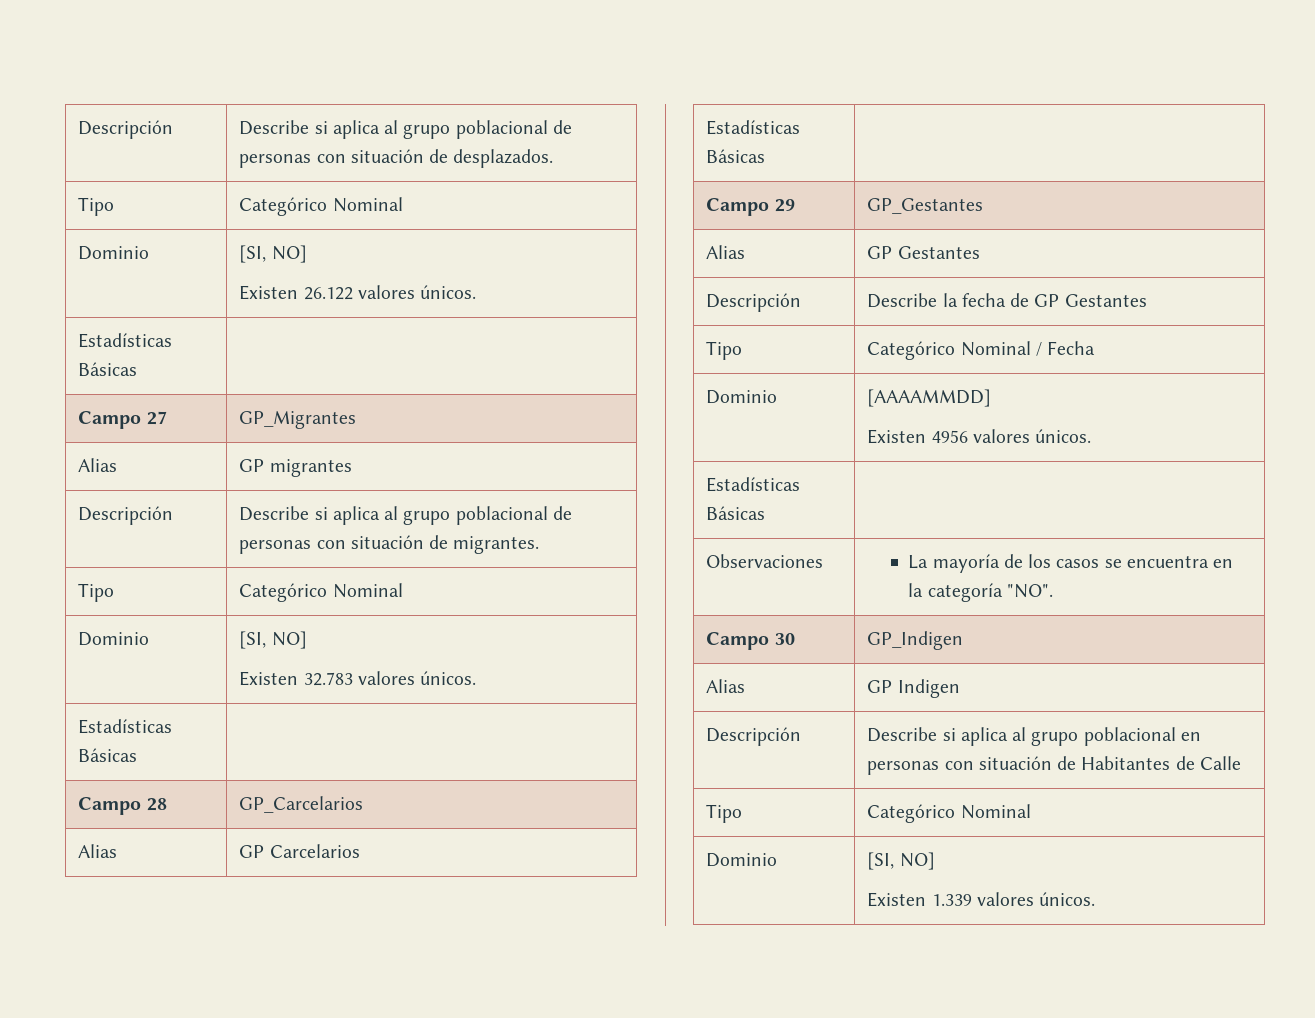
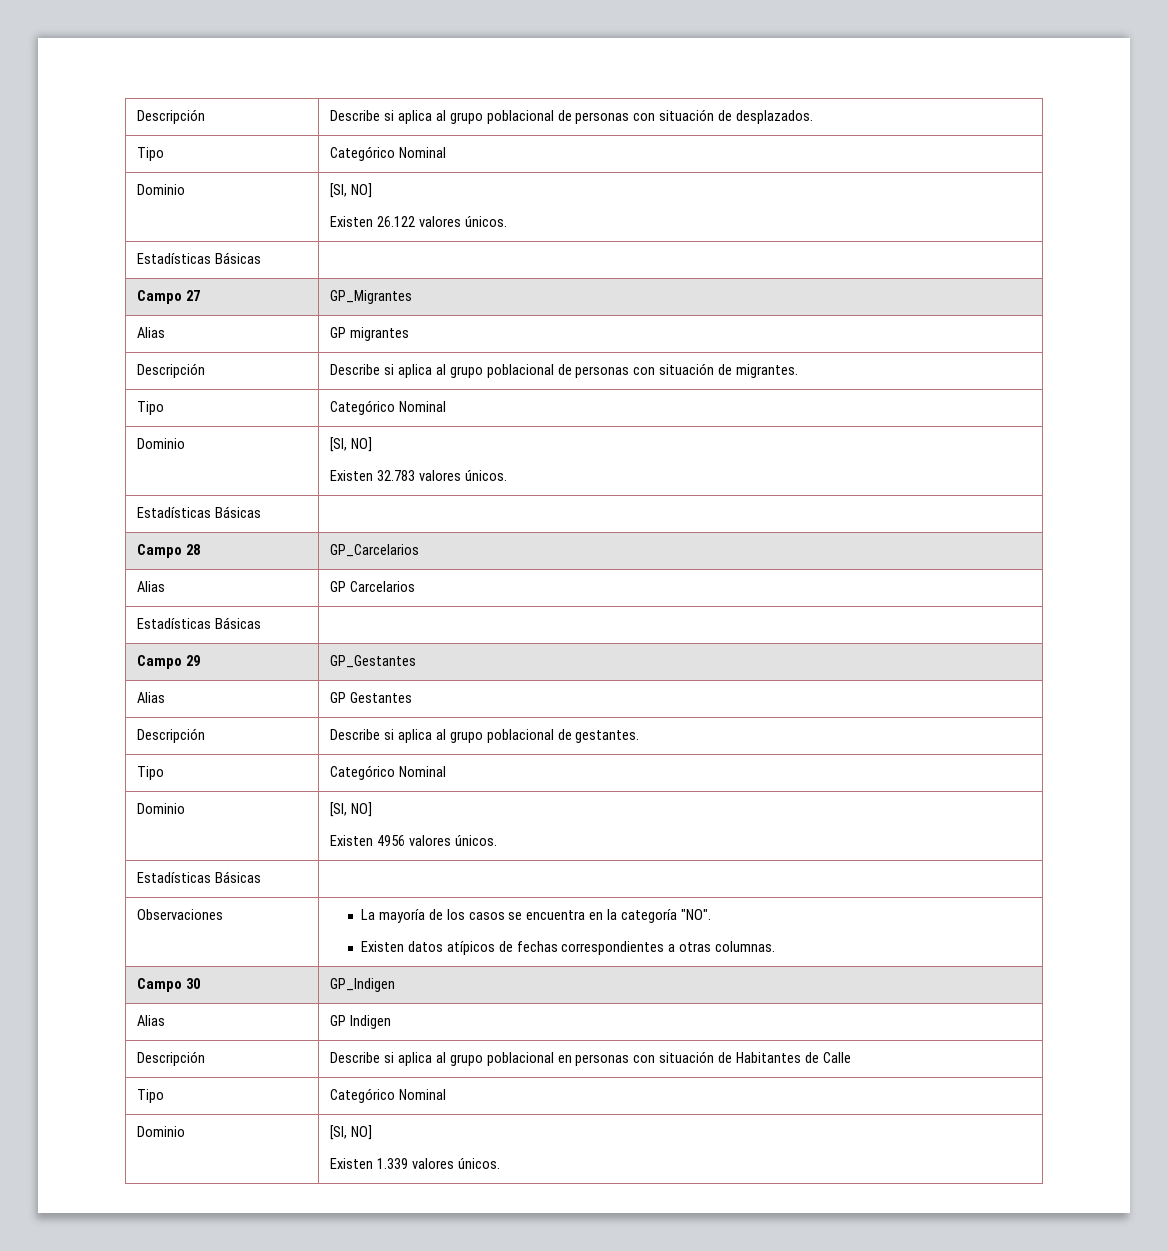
- Descripción | Describe la fecha de GP Gestantes
- Tipo | Categórico Nominal / Fecha
- Dominio | [AAAAMMDD]
+ Descripción | Describe si aplica al grupo poblacional de gestantes.
+ Tipo | Categórico Nominal
+ Dominio | [SI, NO]
  Observaciones | La mayoría de los casos se encuentra en la categoría "NO".
+ Existen datos atípicos de fechas correspondientes a otras columnas.

